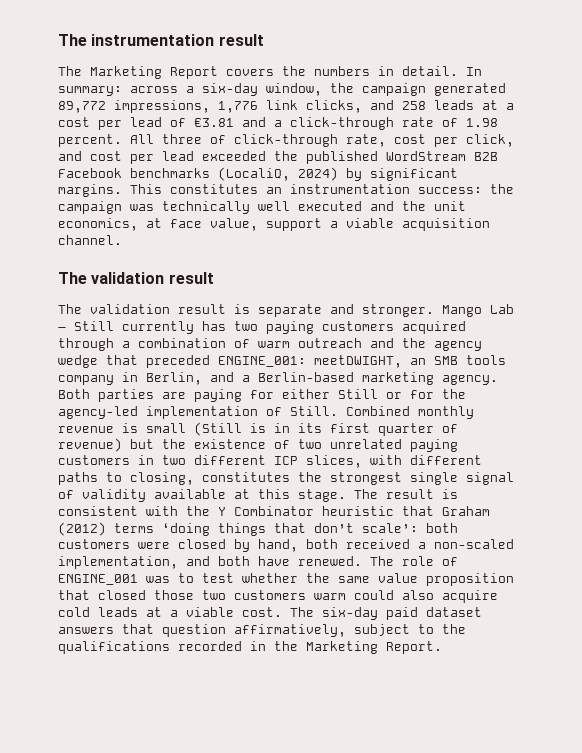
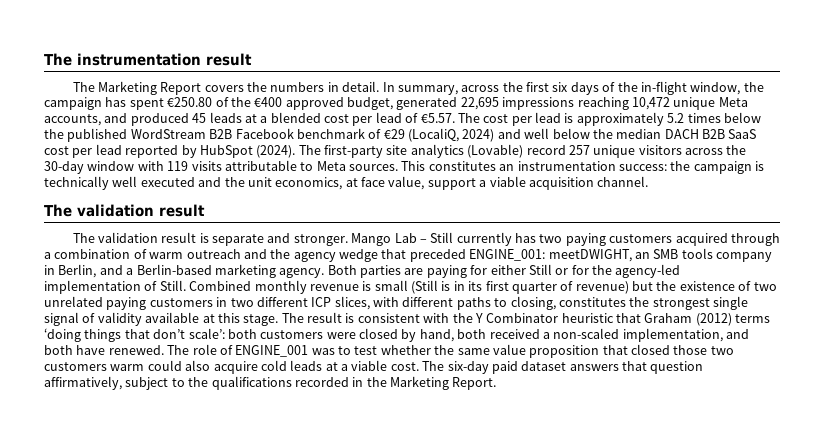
- In summary: across a six-day window, the campaign generated 89,772 impressions, 1,776 link clicks, and 258 leads at a cost per lead of €3.81 and a click-through rate of 1.98 percent. All three of click-through rate, cost per click, and cost per lead exceeded the published WordStream B2B Facebook benchmarks (LocaliQ, 2024) by significant margins.
+ In summary, across the first six days of the in-flight window, the campaign has spent €250.80 of the €400 approved budget, generated 22,695 impressions reaching 10,472 unique Meta accounts, and produced 45 leads at a blended cost per lead of €5.57. The cost per lead is approximately 5.2 times below the published WordStream B2B Facebook benchmark of €29 (LocaliQ, 2024) and well below the median DACH B2B SaaS cost per lead reported by HubSpot (2024). The first-party site analytics (Lovable) record 257 unique visitors across the 30-day window with 119 visits attributable to Meta sources.
- This constitutes an instrumentation success: the campaign was technically well executed and the unit economics, at face value, support a viable acquisition channel.
+ This constitutes an instrumentation success: the campaign is technically well executed and the unit economics, at face value, support a viable acquisition channel.

